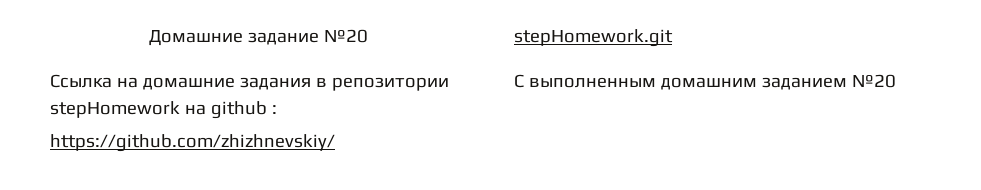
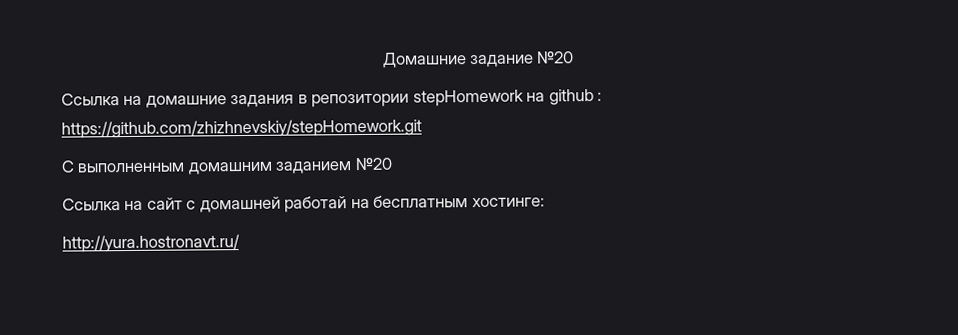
+ Ссылка на сайт с домашней работай на бесплатным хостинге:
+ http://yura.hostronavt.ru/

